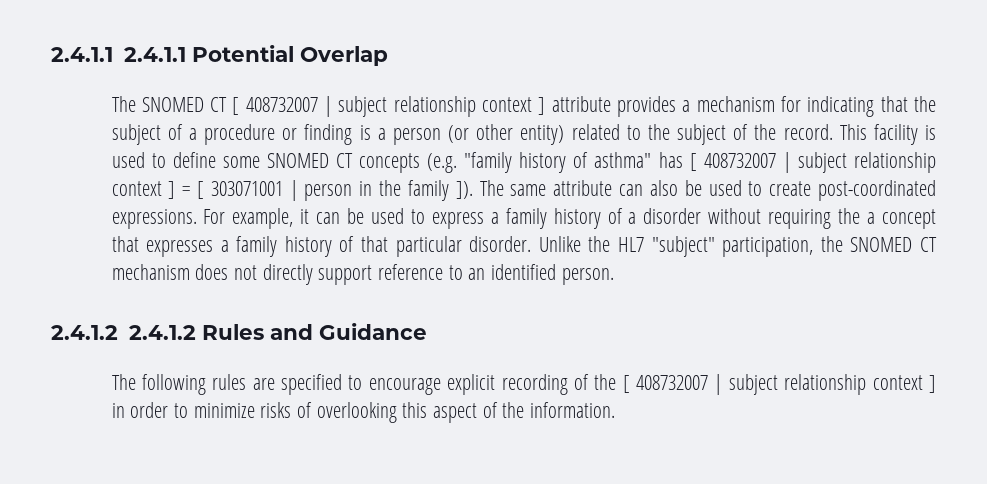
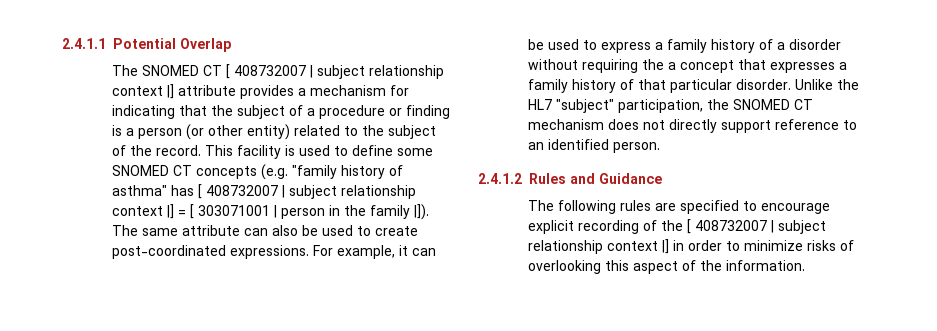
- 2.4.1.1 2.4.1.1 Potential Overlap
+ 2.4.1.1 Potential Overlap
- The SNOMED CT [ 408732007 | subject relationship context ] attribute provides a mechanism for indicating that the subject of a procedure or finding is a person (or other entity) related to the subject of the record.
+ The SNOMED CT [ 408732007 | subject relationship context |] attribute provides a mechanism for indicating that the subject of a procedure or finding is a person (or other entity) related to the subject of the record.
- This facility is used to define some SNOMED CT concepts (e.g. "family history of asthma" has [ 408732007 | subject relationship context ] = [ 303071001 | person in the family ]).
+ This facility is used to define some SNOMED CT concepts (e.g. "family history of asthma" has [ 408732007 | subject relationship context |] = [ 303071001 | person in the family |]).
- 2.4.1.2 2.4.1.2 Rules and Guidance
+ 2.4.1.2 Rules and Guidance
- The following rules are specified to encourage explicit recording of the [ 408732007 | subject relationship context ] in order to minimize risks of overlooking this aspect of the information.
+ The following rules are specified to encourage explicit recording of the [ 408732007 | subject relationship context |] in order to minimize risks of overlooking this aspect of the information.

